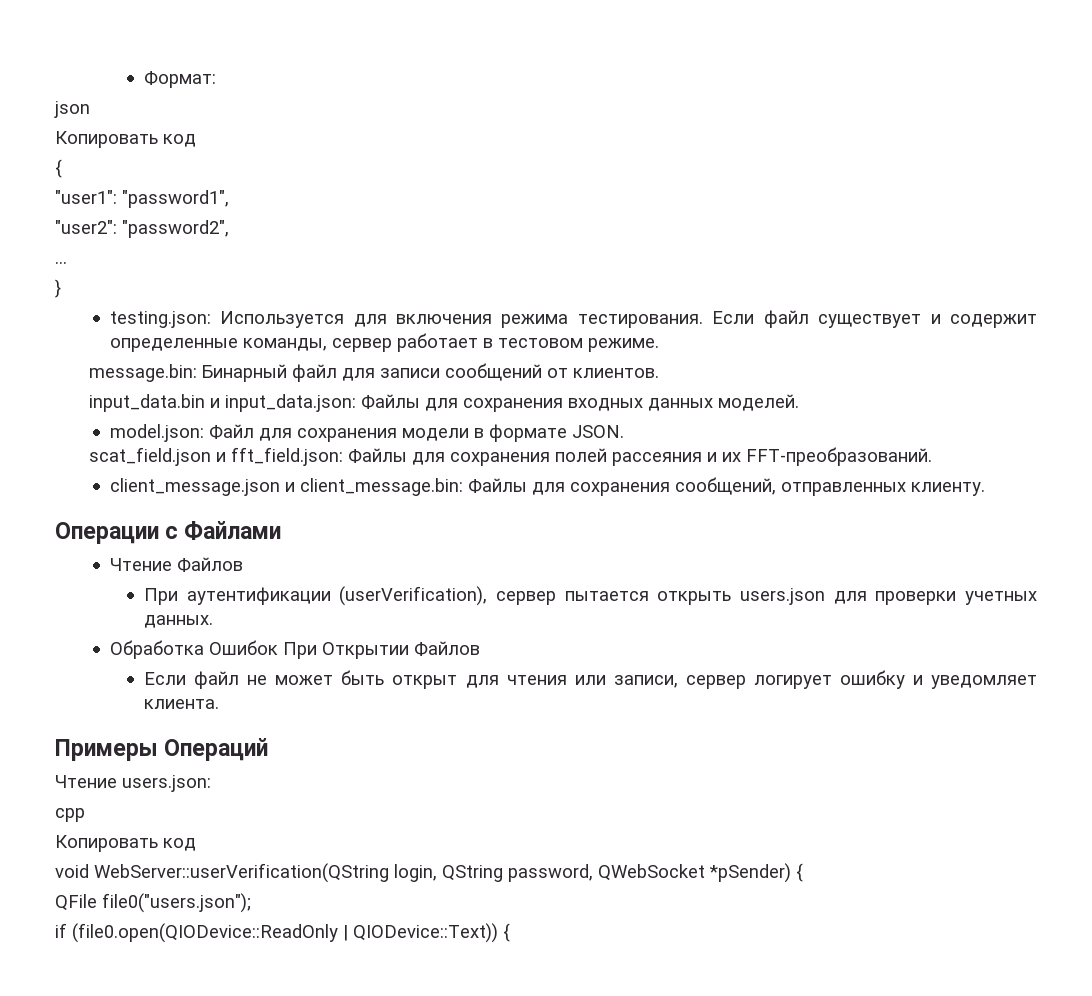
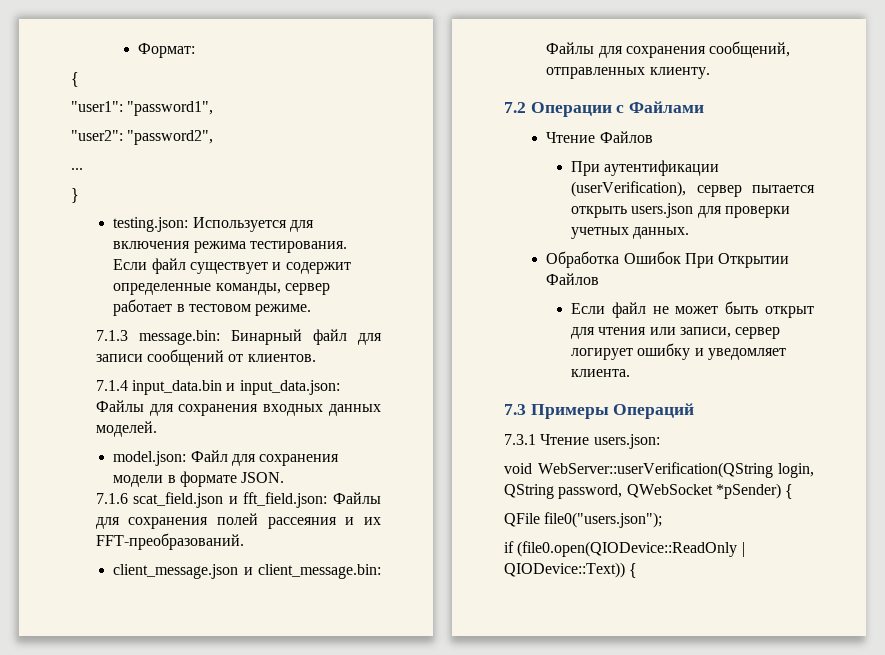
- json
- Копировать код
- message.bin: Бинарный файл для записи сообщений от клиентов.
+ 7.1.3 message.bin: Бинарный файл для записи сообщений от клиентов.
- input_data.bin и input_data.json: Файлы для сохранения входных данных моделей.
+ 7.1.4 input_data.bin и input_data.json: Файлы для сохранения входных данных моделей.
- scat_field.json и fft_field.json: Файлы для сохранения полей рассеяния и их FFT-преобразований.
+ 7.1.6 scat_field.json и fft_field.json: Файлы для сохранения полей рассеяния и их FFT-преобразований.
- Операции с Файлами
+ 7.2 Операции с Файлами
- Примеры Операций
+ 7.3 Примеры Операций
- Чтение users.json:
+ 7.3.1 Чтение users.json:
- cpp
- Копировать код

